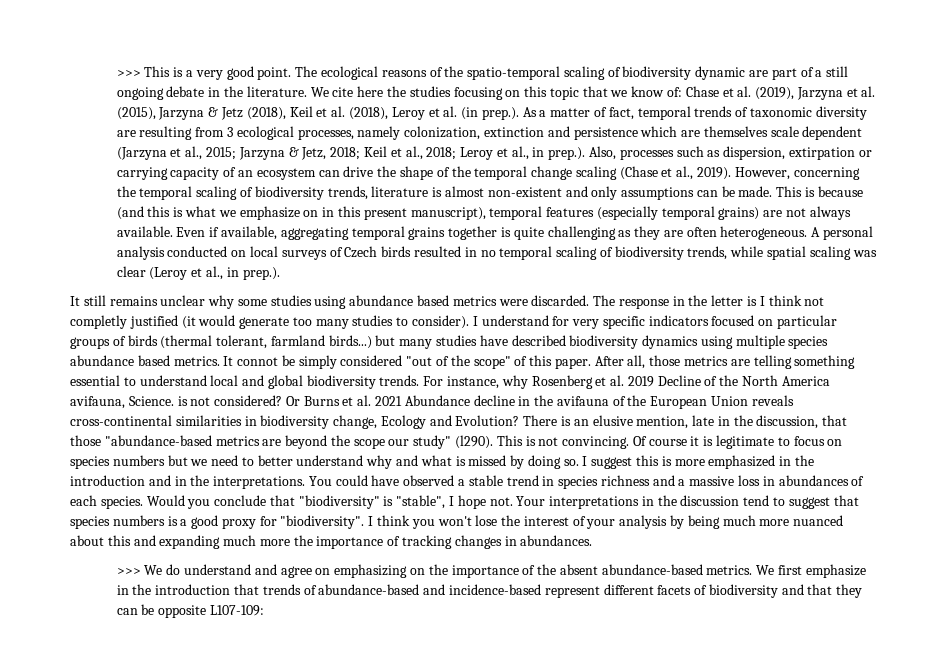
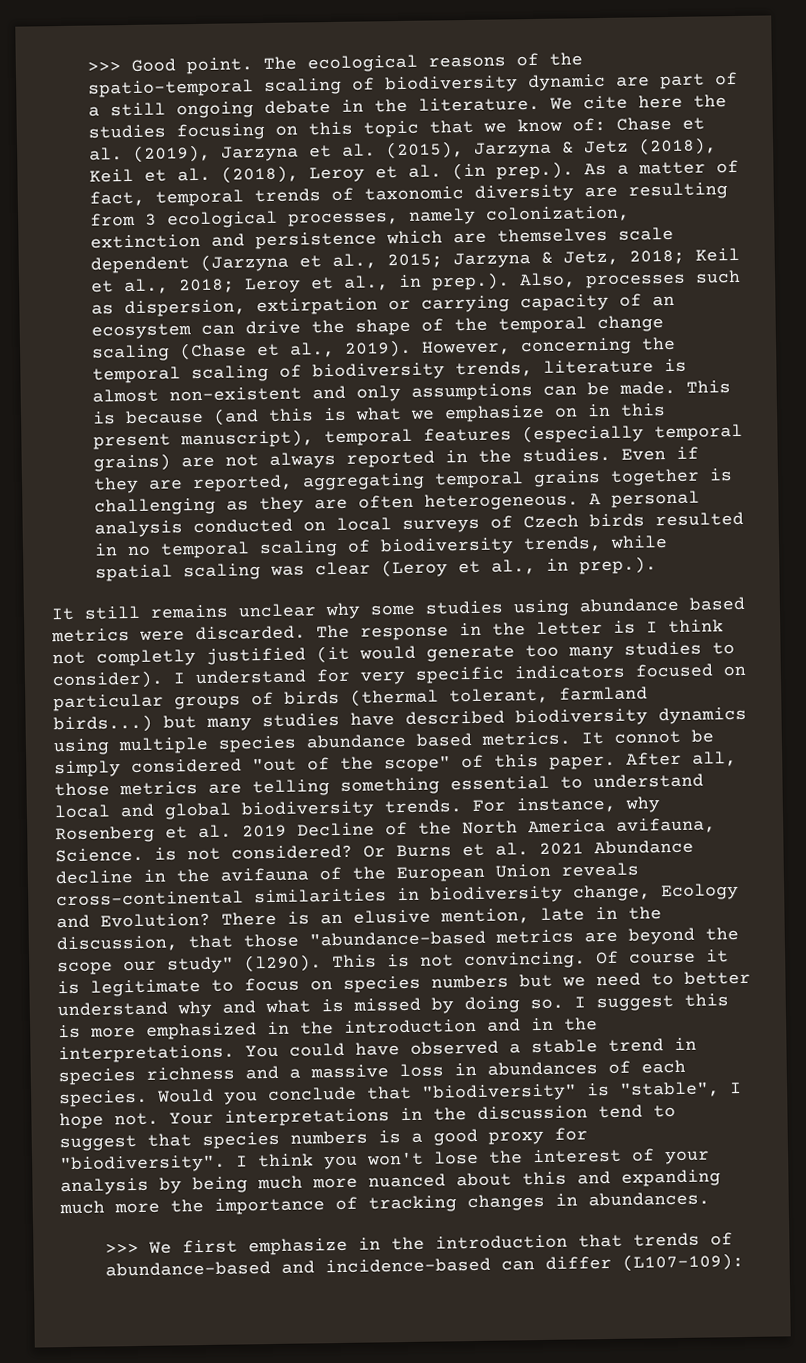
- >>> This is a very good point.
+ >>> Good point.
- This is because (and this is what we emphasize on in this present manuscript), temporal features (especially temporal grains) are not always available. Even if available, aggregating temporal grains together is quite challenging as they are often heterogeneous.
+ This is because (and this is what we emphasize on in this present manuscript), temporal features (especially temporal grains) are not always reported in the studies. Even if they are reported, aggregating temporal grains together is challenging as they are often heterogeneous.
- >>> We do understand and agree on emphasizing on the importance of the absent abundance-based metrics. We first emphasize in the introduction that trends of abundance-based and incidence-based represent different facets of biodiversity and that they can be opposite L107-109:
+ >>> We first emphasize in the introduction that trends of abundance-based and incidence-based can differ (L107-109):

